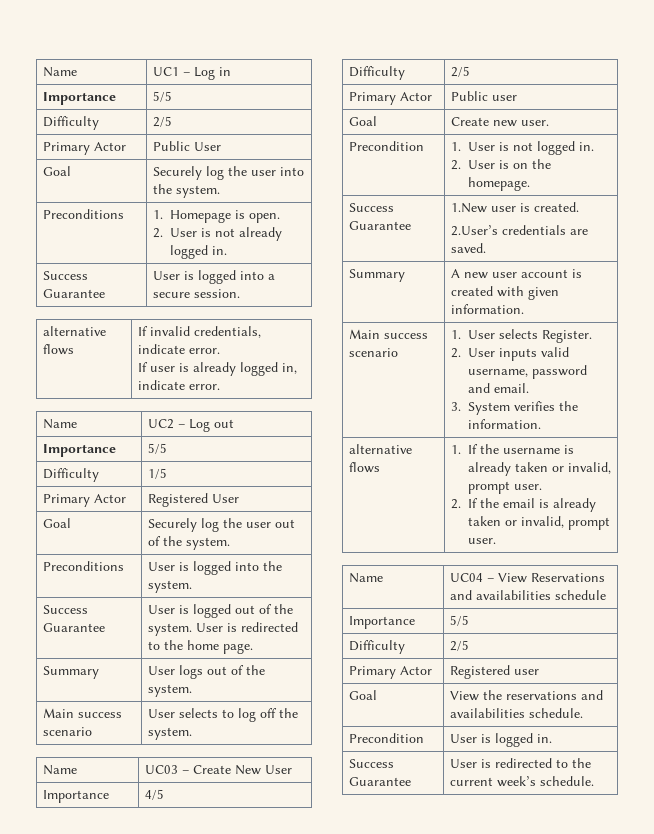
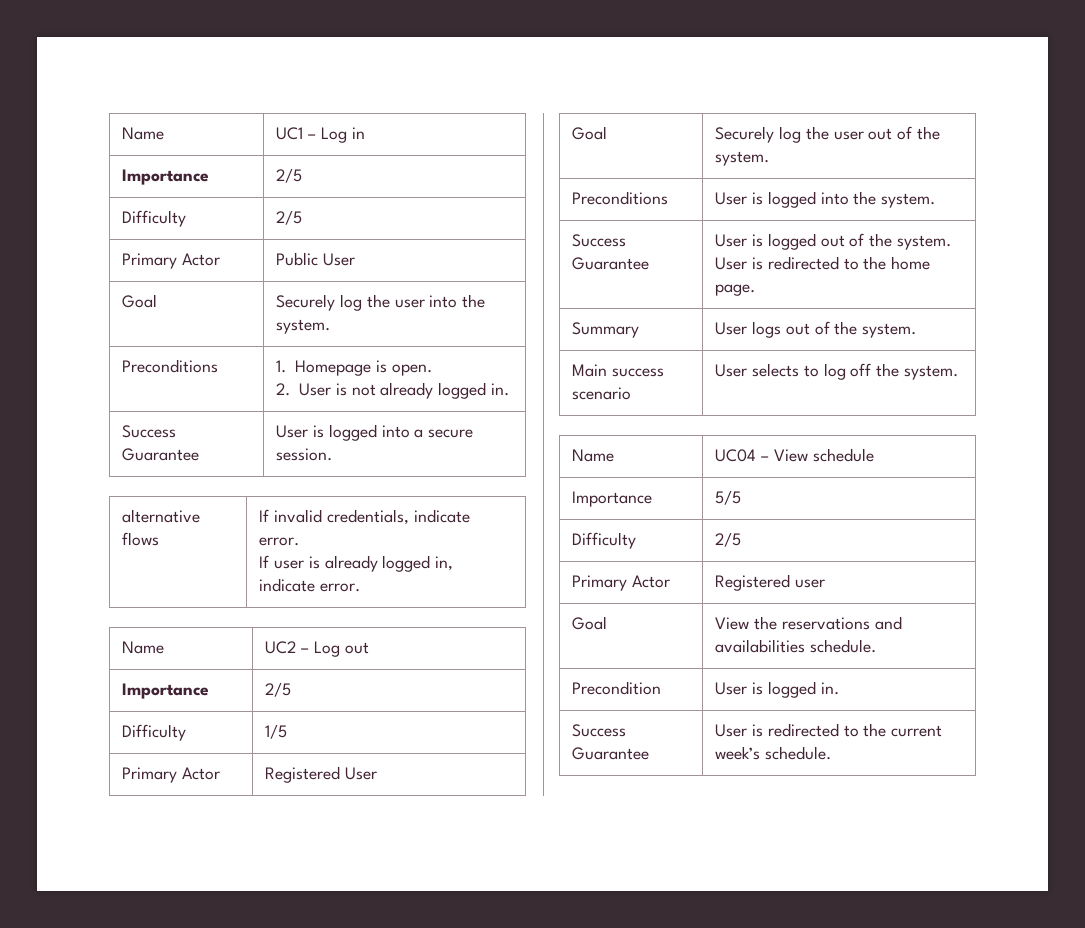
  Name | UC1 – Log in
- Importance | 5/5
+ Importance | 2/5
  Name | UC2 – Log out
- Importance | 5/5
+ Importance | 2/5
- Name | UC03 – Create New User
- Importance | 4/5
- Difficulty | 2/5
- Primary Actor | Public user
- Goal | Create new user.
- Precondition | 1. User is not logged in.
- 2. User is on the homepage.
- Success Guarantee | 1.New user is created.
- 2.User’s credentials are saved.
- Summary | A new user account is created with given information.
- Main success scenario | 1. User selects Register.
- 2. User inputs valid username, password and email.
- 3. System verifies the information.
- alternative flows | 1. If the username is already taken or invalid, prompt user.
- 2. If the email is already taken or invalid, prompt user.
- Name | UC04 – View Reservations and availabilities schedule
+ Name | UC04 – View schedule

